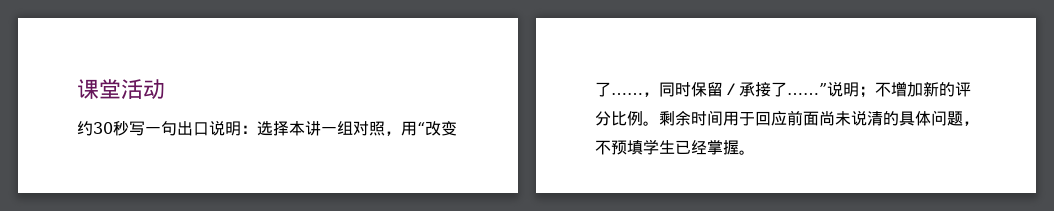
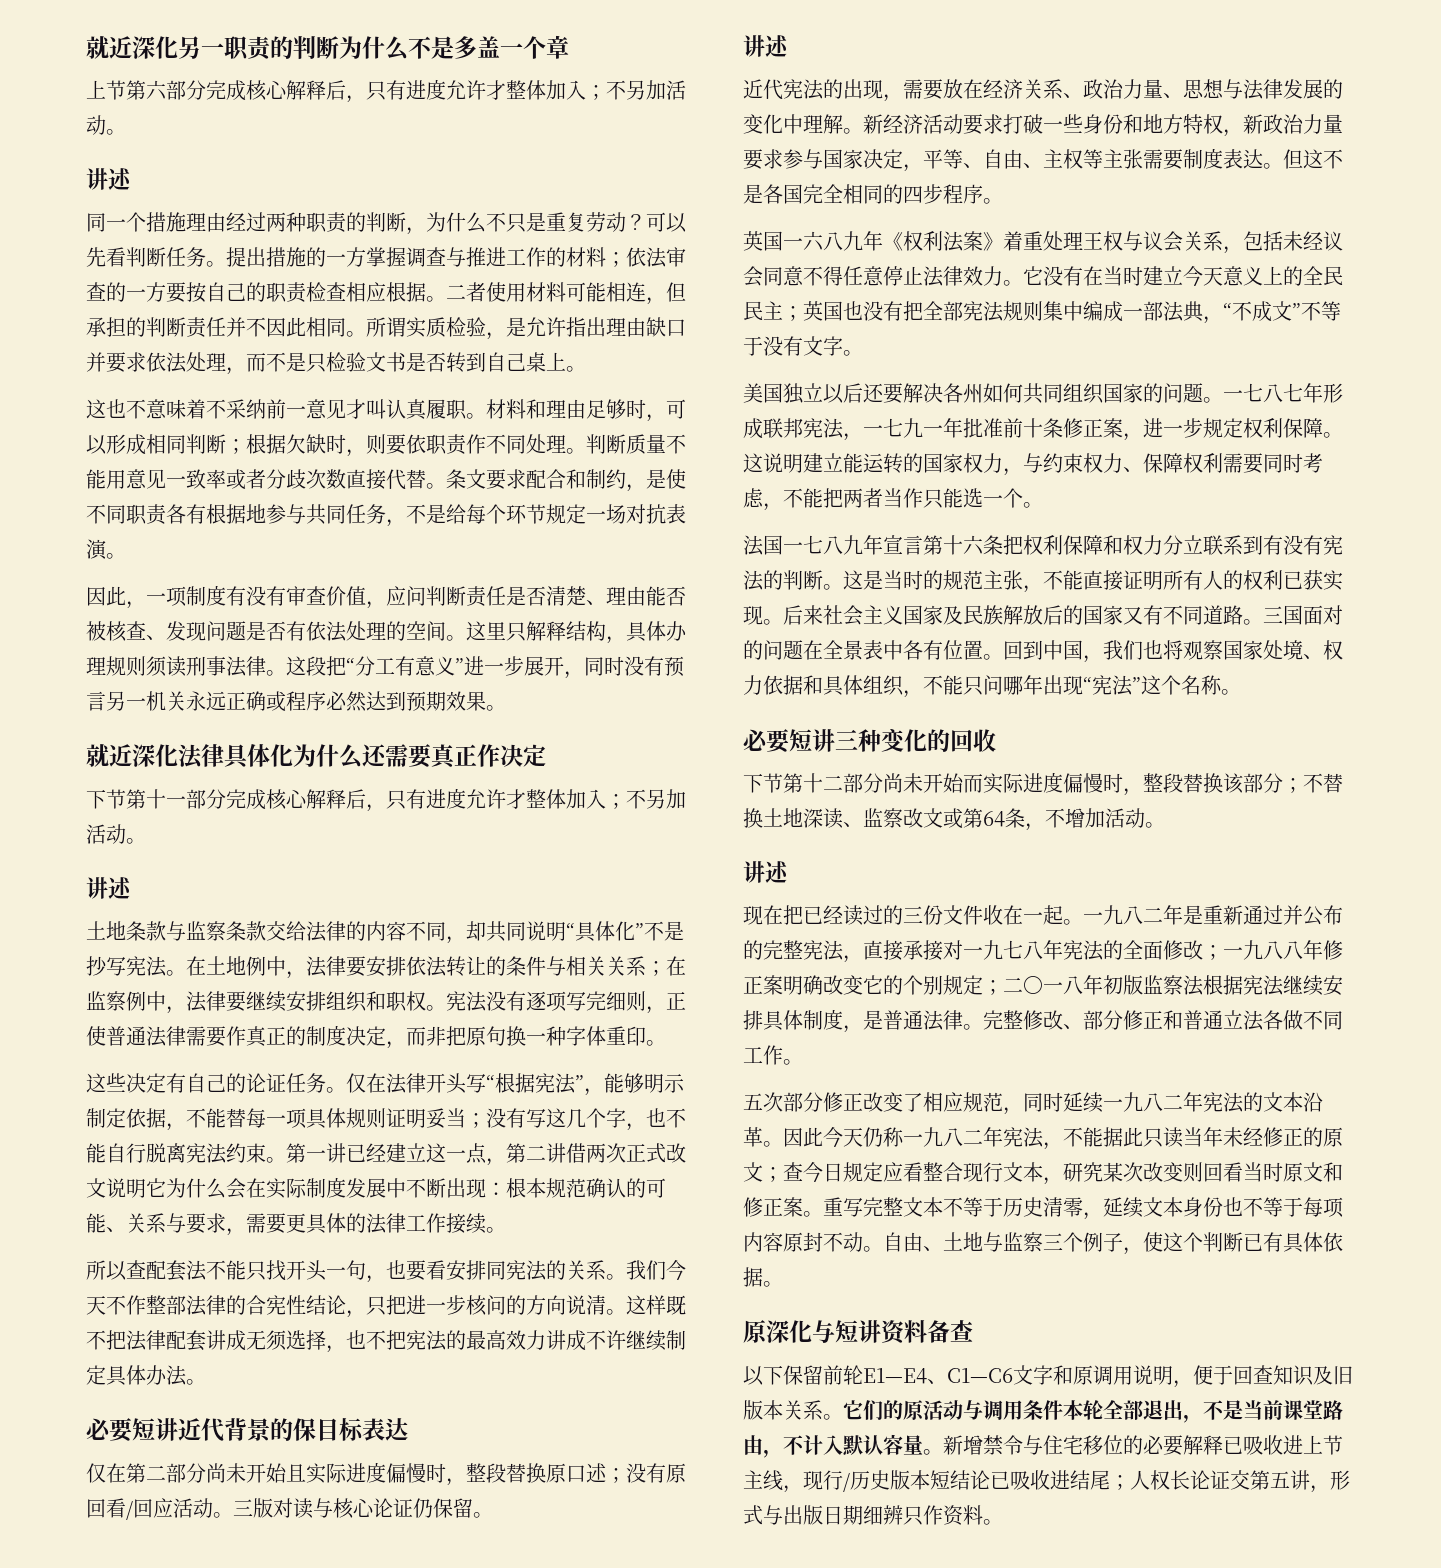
- 课堂活动
- 约30秒写一句出口说明：选择本讲一组对照，用“改变了……，同时保留／承接了……”说明；不增加新的评分比例。剩余时间用于回应前面尚未说清的具体问题，不预填学生已经掌握。
+ 就近深化另一职责的判断为什么不是多盖一个章
+ 上节第六部分完成核心解释后，只有进度允许才整体加入；不另加活动。
+ 讲述
+ 同一个措施理由经过两种职责的判断，为什么不只是重复劳动？可以先看判断任务。提出措施的一方掌握调查与推进工作的材料；依法审查的一方要按自己的职责检查相应根据。二者使用材料可能相连，但承担的判断责任并不因此相同。所谓实质检验，是允许指出理由缺口并要求依法处理，而不是只检验文书是否转到自己桌上。
+ 这也不意味着不采纳前一意见才叫认真履职。材料和理由足够时，可以形成相同判断；根据欠缺时，则要依职责作不同处理。判断质量不能用意见一致率或者分歧次数直接代替。条文要求配合和制约，是使不同职责各有根据地参与共同任务，不是给每个环节规定一场对抗表演。
+ 因此，一项制度有没有审查价值，应问判断责任是否清楚、理由能否被核查、发现问题是否有依法处理的空间。这里只解释结构，具体办理规则须读刑事法律。这段把“分工有意义”进一步展开，同时没有预言另一机关永远正确或程序必然达到预期效果。
+ 就近深化法律具体化为什么还需要真正作决定
+ 下节第十一部分完成核心解释后，只有进度允许才整体加入；不另加活动。
+ 讲述
+ 土地条款与监察条款交给法律的内容不同，却共同说明“具体化”不是抄写宪法。在土地例中，法律要安排依法转让的条件与相关关系；在监察例中，法律要继续安排组织和职权。宪法没有逐项写完细则，正使普通法律需要作真正的制度决定，而非把原句换一种字体重印。
+ 这些决定有自己的论证任务。仅在法律开头写“根据宪法”，能够明示制定依据，不能替每一项具体规则证明妥当；没有写这几个字，也不能自行脱离宪法约束。第一讲已经建立这一点，第二讲借两次正式改文说明它为什么会在实际制度发展中不断出现：根本规范确认的可能、关系与要求，需要更具体的法律工作接续。
+ 所以查配套法不能只找开头一句，也要看安排同宪法的关系。我们今天不作整部法律的合宪性结论，只把进一步核问的方向说清。这样既不把法律配套讲成无须选择，也不把宪法的最高效力讲成不许继续制定具体办法。
+ 必要短讲近代背景的保目标表达
+ 仅在第二部分尚未开始且实际进度偏慢时，整段替换原口述；没有原回看/回应活动。三版对读与核心论证仍保留。
+ 讲述
+ 近代宪法的出现，需要放在经济关系、政治力量、思想与法律发展的变化中理解。新经济活动要求打破一些身份和地方特权，新政治力量要求参与国家决定，平等、自由、主权等主张需要制度表达。但这不是各国完全相同的四步程序。
+ 英国一六八九年《权利法案》着重处理王权与议会关系，包括未经议会同意不得任意停止法律效力。它没有在当时建立今天意义上的全民民主；英国也没有把全部宪法规则集中编成一部法典，“不成文”不等于没有文字。
+ 美国独立以后还要解决各州如何共同组织国家的问题。一七八七年形成联邦宪法，一七九一年批准前十条修正案，进一步规定权利保障。这说明建立能运转的国家权力，与约束权力、保障权利需要同时考虑，不能把两者当作只能选一个。
+ 法国一七八九年宣言第十六条把权利保障和权力分立联系到有没有宪法的判断。这是当时的规范主张，不能直接证明所有人的权利已获实现。后来社会主义国家及民族解放后的国家又有不同道路。三国面对的问题在全景表中各有位置。回到中国，我们也将观察国家处境、权力依据和具体组织，不能只问哪年出现“宪法”这个名称。
+ 必要短讲三种变化的回收
+ 下节第十二部分尚未开始而实际进度偏慢时，整段替换该部分；不替换土地深读、监察改文或第64条，不增加活动。
+ 讲述
+ 现在把已经读过的三份文件收在一起。一九八二年是重新通过并公布的完整宪法，直接承接对一九七八年宪法的全面修改；一九八八年修正案明确改变它的个别规定；二〇一八年初版监察法根据宪法继续安排具体制度，是普通法律。完整修改、部分修正和普通立法各做不同工作。
+ 五次部分修正改变了相应规范，同时延续一九八二年宪法的文本沿革。因此今天仍称一九八二年宪法，不能据此只读当年未经修正的原文；查今日规定应看整合现行文本，研究某次改变则回看当时原文和修正案。重写完整文本不等于历史清零，延续文本身份也不等于每项内容原封不动。自由、土地与监察三个例子，使这个判断已有具体依据。
+ 原深化与短讲资料备查
+ 以下保留前轮E1—E4、C1—C6文字和原调用说明，便于回查知识及旧版本关系。它们的原活动与调用条件本轮全部退出，不是当前课堂路由，不计入默认容量。新增禁令与住宅移位的必要解释已吸收进上节主线，现行/历史版本短结论已吸收进结尾；人权长论证交第五讲，形式与出版日期细辨只作资料。

